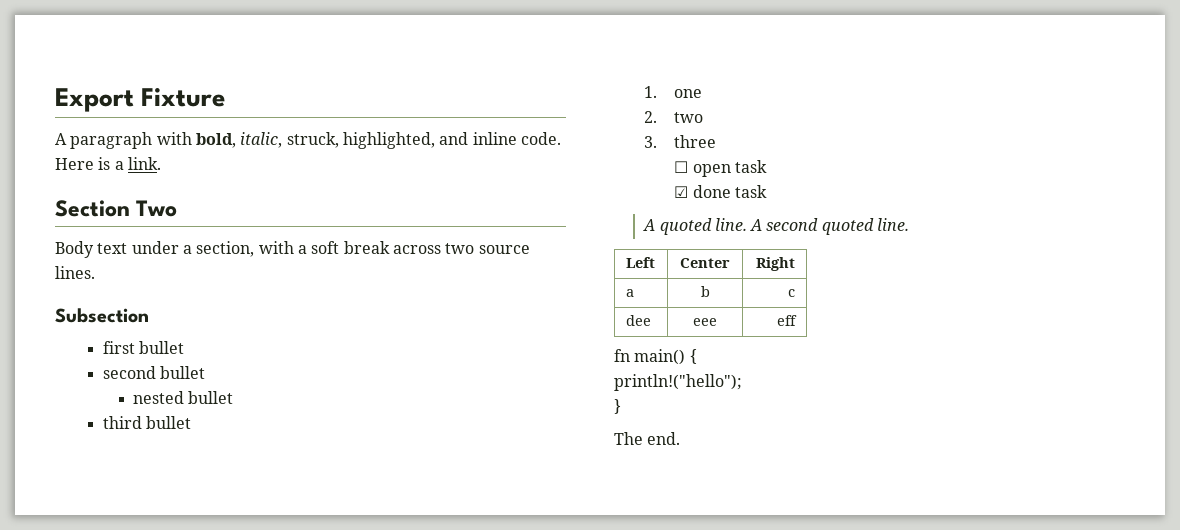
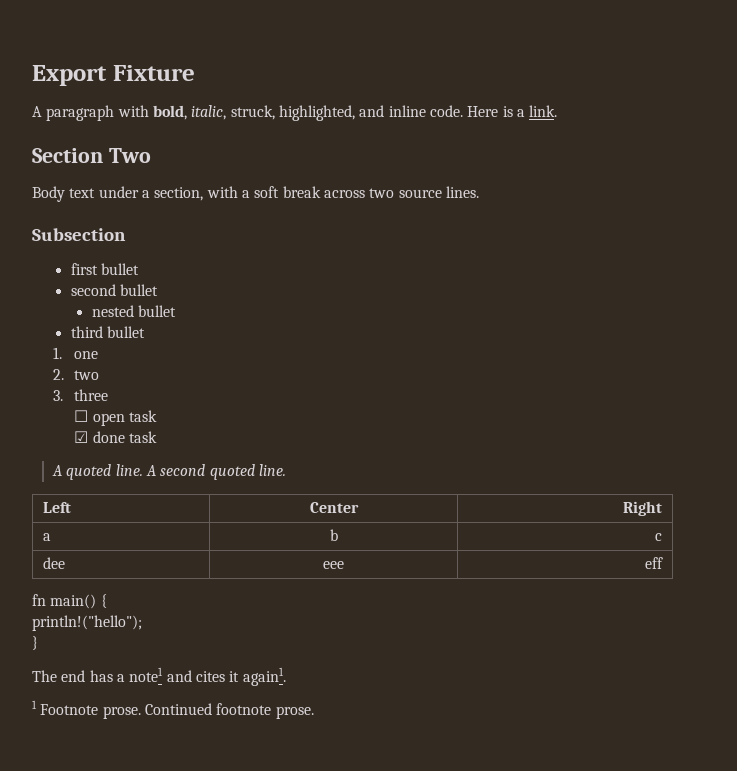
- The end.
+ The end has a note1 and cites it again1.
+ 1 Footnote prose. Continued footnote prose.

